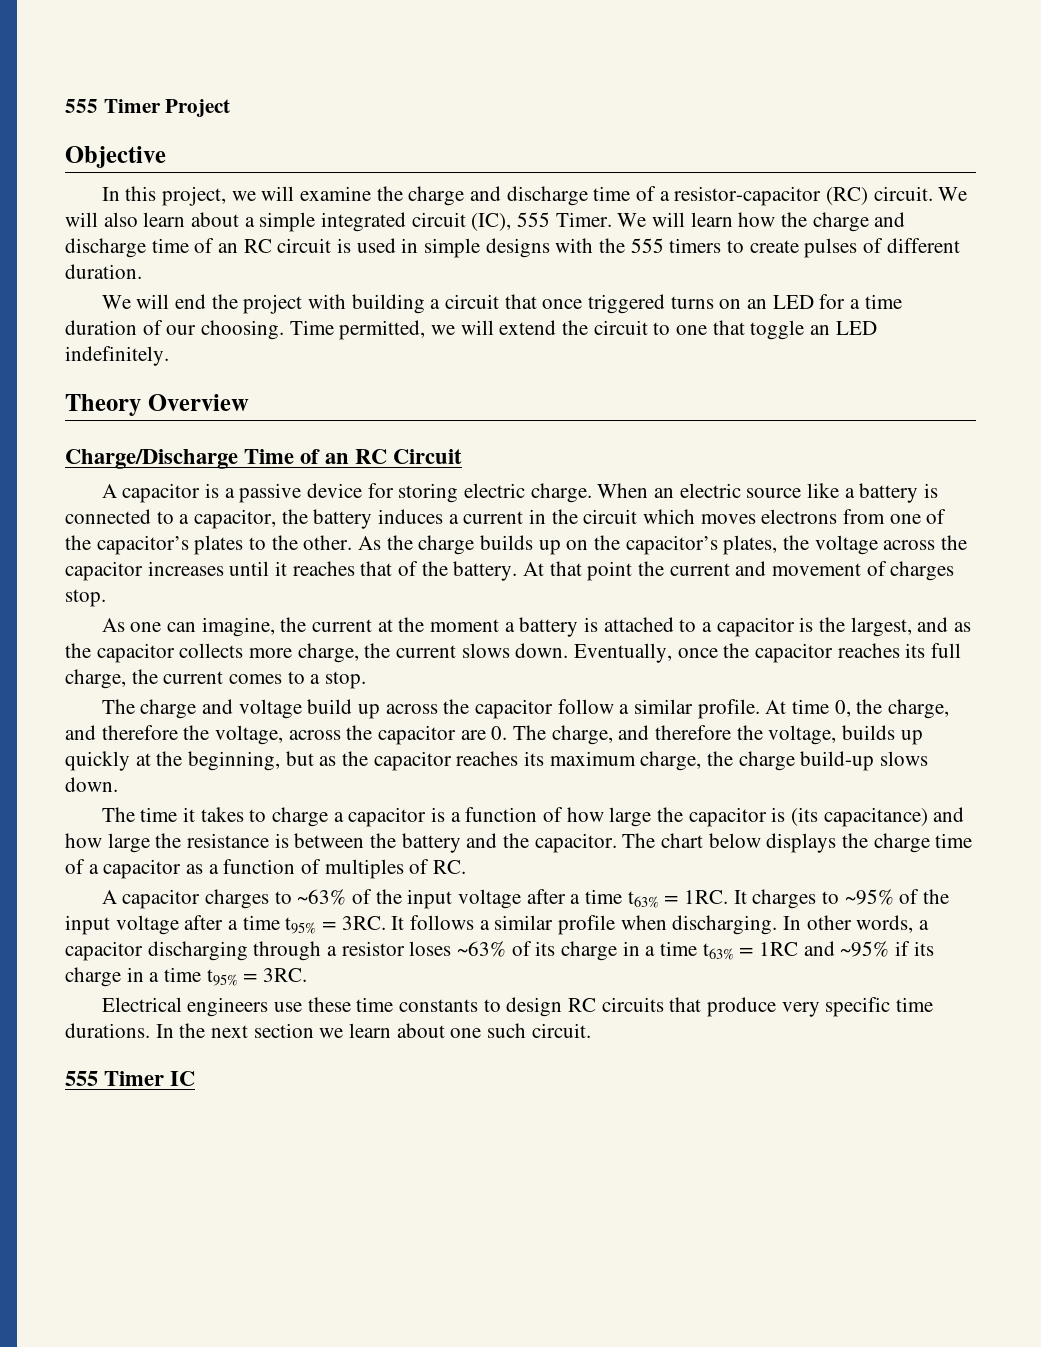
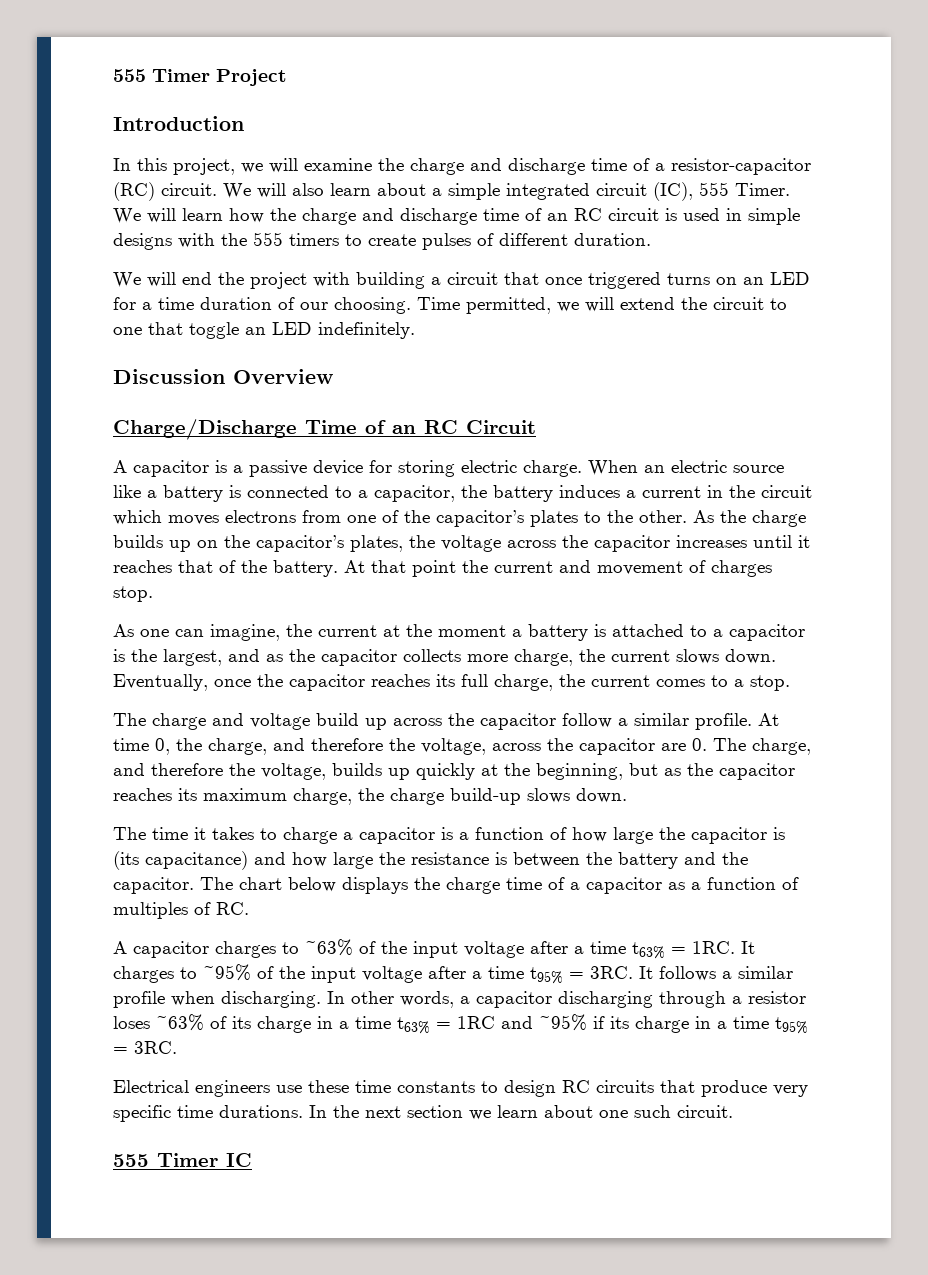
- Objective
+ Introduction
- Theory Overview
+ Discussion Overview

